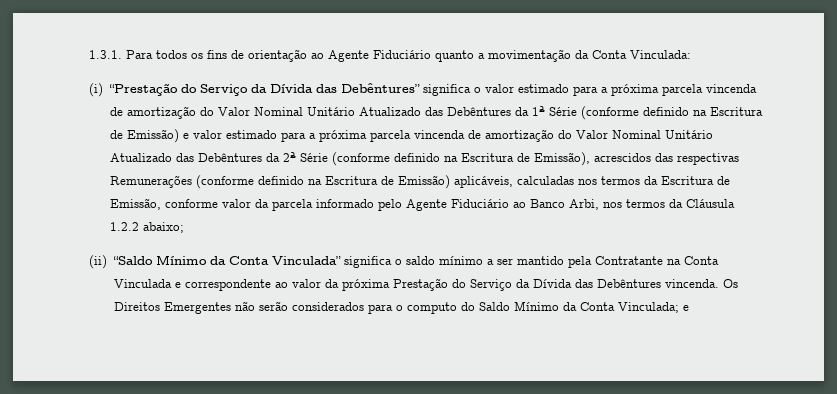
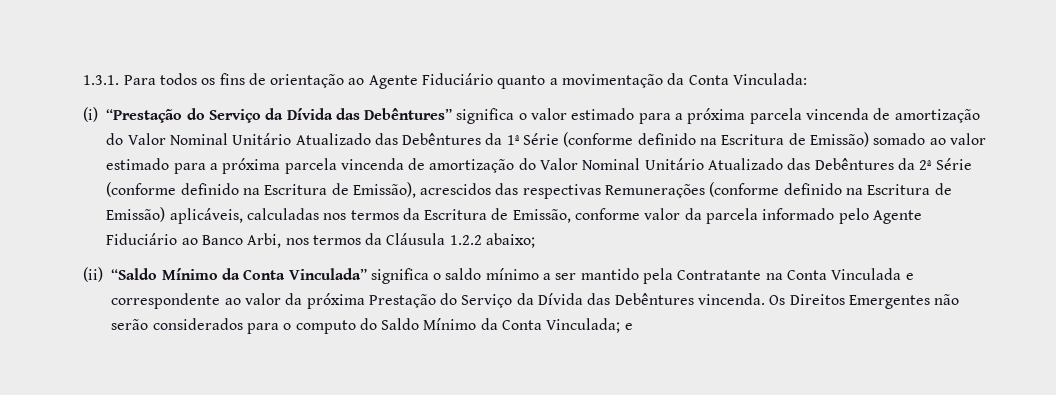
- (i) “Prestação do Serviço da Dívida das Debêntures” significa o valor estimado para a próxima parcela vincenda de amortização do Valor Nominal Unitário Atualizado das Debêntures da 1ª Série (conforme definido na Escritura de Emissão) e valor estimado para a próxima parcela vincenda de amortização do Valor Nominal Unitário Atualizado das Debêntures da 2ª Série (conforme definido na Escritura de Emissão), acrescidos das respectivas Remunerações (conforme definido na Escritura de Emissão) aplicáveis, calculadas nos termos da Escritura de Emissão, conforme valor da parcela informado pelo Agente Fiduciário ao Banco Arbi, nos termos da Cláusula 1.2.2 abaixo;
+ (i) “Prestação do Serviço da Dívida das Debêntures” significa o valor estimado para a próxima parcela vincenda de amortização do Valor Nominal Unitário Atualizado das Debêntures da 1ª Série (conforme definido na Escritura de Emissão) somado ao valor estimado para a próxima parcela vincenda de amortização do Valor Nominal Unitário Atualizado das Debêntures da 2ª Série (conforme definido na Escritura de Emissão), acrescidos das respectivas Remunerações (conforme definido na Escritura de Emissão) aplicáveis, calculadas nos termos da Escritura de Emissão, conforme valor da parcela informado pelo Agente Fiduciário ao Banco Arbi, nos termos da Cláusula 1.2.2 abaixo;

